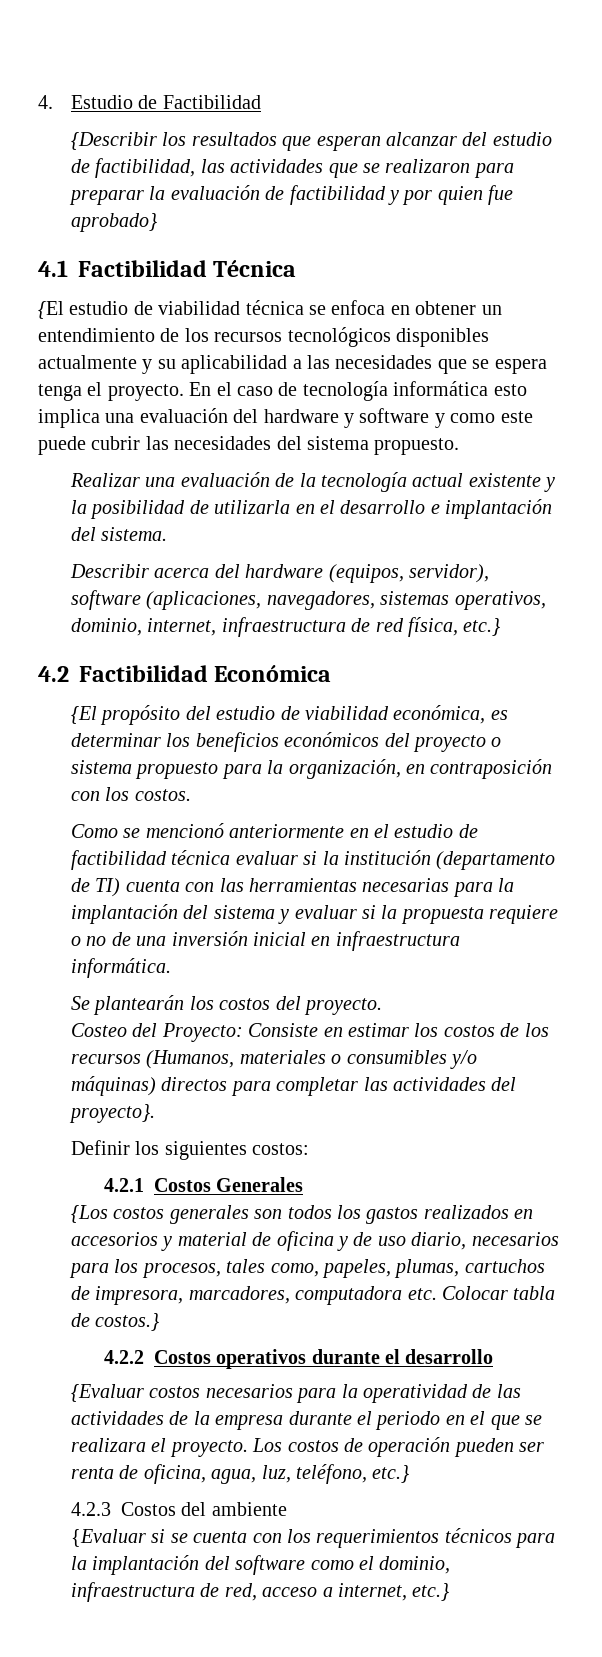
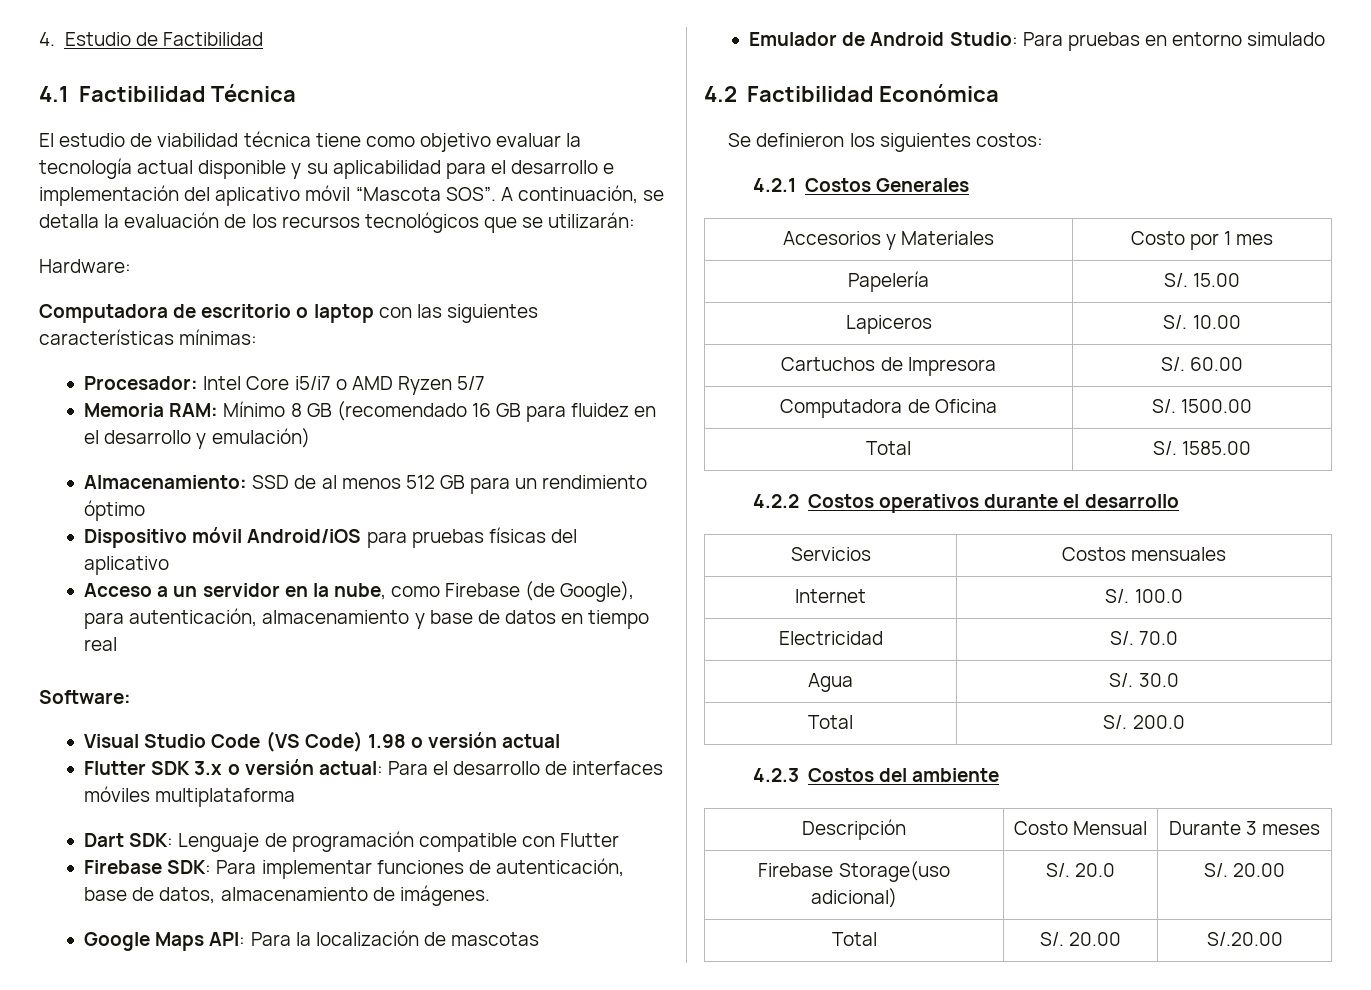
- {Describir los resultados que esperan alcanzar del estudio de factibilidad, las actividades que se realizaron para preparar la evaluación de factibilidad y por quien fue aprobado}
- {El estudio de viabilidad técnica se enfoca en obtener un entendimiento de los recursos tecnológicos disponibles actualmente y su aplicabilidad a las necesidades que se espera tenga el proyecto. En el caso de tecnología informática esto implica una evaluación del hardware y software y como este puede cubrir las necesidades del sistema propuesto.
- Realizar una evaluación de la tecnología actual existente y la posibilidad de utilizarla en el desarrollo e implantación del sistema.
- Describir acerca del hardware (equipos, servidor), software (aplicaciones, navegadores, sistemas operativos, dominio, internet, infraestructura de red física, etc.}
+ El estudio de viabilidad técnica tiene como objetivo evaluar la tecnología actual disponible y su aplicabilidad para el desarrollo e implementación del aplicativo móvil “Mascota SOS”. A continuación, se detalla la evaluación de los recursos tecnológicos que se utilizarán:
+ Hardware:
+ Computadora de escritorio o laptop con las siguientes características mínimas:
+ Procesador: Intel Core i5/i7 o AMD Ryzen 5/7
+ Memoria RAM: Mínimo 8 GB (recomendado 16 GB para fluidez en el desarrollo y emulación)
+ Almacenamiento: SSD de al menos 512 GB para un rendimiento óptimo
+ Dispositivo móvil Android/iOS para pruebas físicas del aplicativo
+ Acceso a un servidor en la nube, como Firebase (de Google), para autenticación, almacenamiento y base de datos en tiempo real
+ Software:
+ Visual Studio Code (VS Code) 1.98 o versión actual
+ Flutter SDK 3.x o versión actual: Para el desarrollo de interfaces móviles multiplataforma
+ Dart SDK: Lenguaje de programación compatible con Flutter
+ Firebase SDK: Para implementar funciones de autenticación, base de datos, almacenamiento de imágenes.
+ Google Maps API: Para la localización de mascotas
+ Emulador de Android Studio: Para pruebas en entorno simulado
  4.2 Factibilidad Económica
- {El propósito del estudio de viabilidad económica, es determinar los beneficios económicos del proyecto o sistema propuesto para la organización, en contraposición con los costos.
- Como se mencionó anteriormente en el estudio de factibilidad técnica evaluar si la institución (departamento de TI) cuenta con las herramientas necesarias para la implantación del sistema y evaluar si la propuesta requiere o no de una inversión inicial en infraestructura informática.
- Se plantearán los costos del proyecto.
- Costeo del Proyecto: Consiste en estimar los costos de los recursos (Humanos, materiales o consumibles y/o máquinas) directos para completar las actividades del proyecto}.
- Definir los siguientes costos:
+ Se definieron los siguientes costos:
- {Los costos generales son todos los gastos realizados en accesorios y material de oficina y de uso diario, necesarios para los procesos, tales como, papeles, plumas, cartuchos de impresora, marcadores, computadora etc. Colocar tabla de costos.}
+ Accesorios y Materiales | Costo por 1 mes
+ Papelería | S/. 15.00
+ Lapiceros | S/. 10.00
+ Cartuchos de Impresora | S/. 60.00
+ Computadora de Oficina | S/. 1500.00
+ Total | S/. 1585.00
- {Evaluar costos necesarios para la operatividad de las actividades de la empresa durante el periodo en el que se realizara el proyecto. Los costos de operación pueden ser renta de oficina, agua, luz, teléfono, etc.}
+ Servicios | Costos mensuales
+ Internet | S/. 100.0
+ Electricidad | S/. 70.0
+ Agua | S/. 30.0
+ Total | S/. 200.0
  4.2.3 Costos del ambiente
- {Evaluar si se cuenta con los requerimientos técnicos para la implantación del software como el dominio, infraestructura de red, acceso a internet, etc.}
+ Descripción | Costo Mensual | Durante 3 meses
+ Firebase Storage(uso adicional) | S/. 20.0 | S/. 20.00
+ Total | S/. 20.00 | S/.20.00

